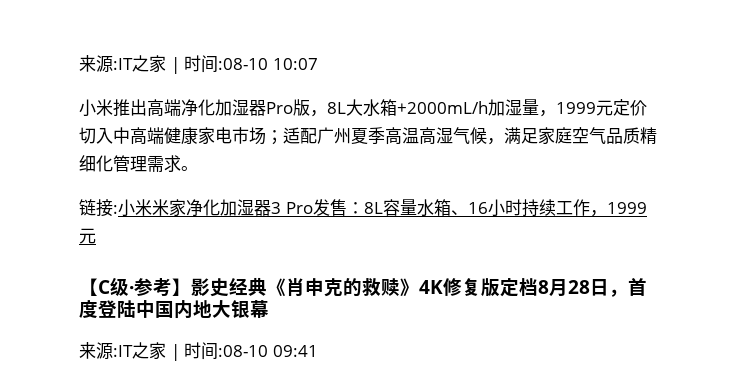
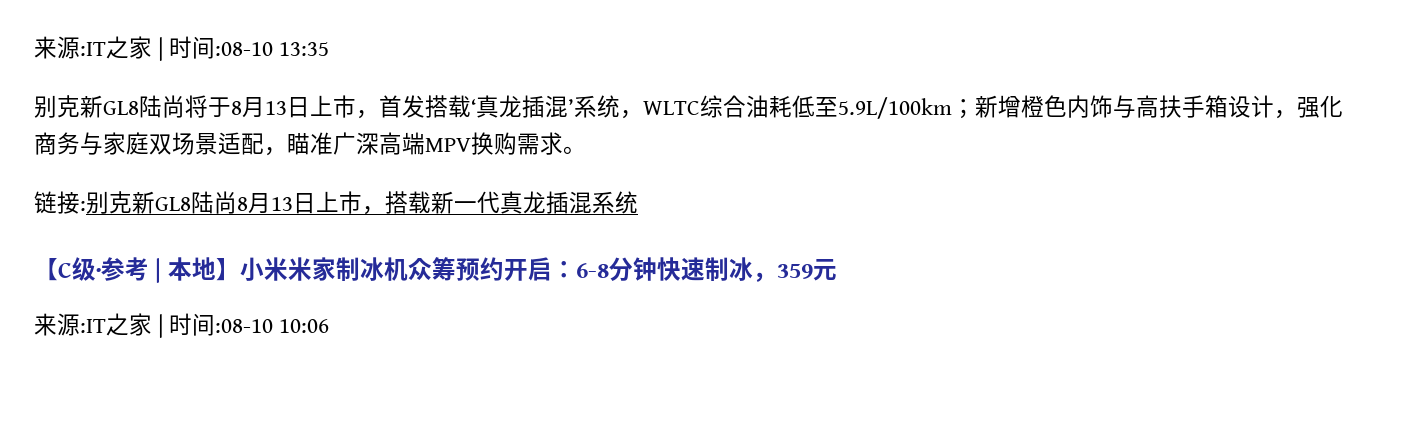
- 来源:IT之家 | 时间:08-10 10:07
- 小米推出高端净化加湿器Pro版，8L大水箱+2000mL/h加湿量，1999元定价切入中高端健康家电市场；适配广州夏季高温高湿气候，满足家庭空气品质精细化管理需求。
- 链接:小米米家净化加湿器3 Pro发售：8L容量水箱、16小时持续工作，1999元
- 【C级·参考】影史经典《肖申克的救赎》4K修复版定档8月28日，首度登陆中国内地大银幕
- 来源:IT之家 | 时间:08-10 09:41
+ 来源:IT之家 | 时间:08-10 13:35
+ 别克新GL8陆尚将于8月13日上市，首发搭载‘真龙插混’系统，WLTC综合油耗低至5.9L/100km；新增橙色内饰与高扶手箱设计，强化商务与家庭双场景适配，瞄准广深高端MPV换购需求。
+ 链接:别克新GL8陆尚8月13日上市，搭载新一代真龙插混系统
+ 【C级·参考 | 本地】小米米家制冰机众筹预约开启：6-8分钟快速制冰，359元
+ 来源:IT之家 | 时间:08-10 10:06

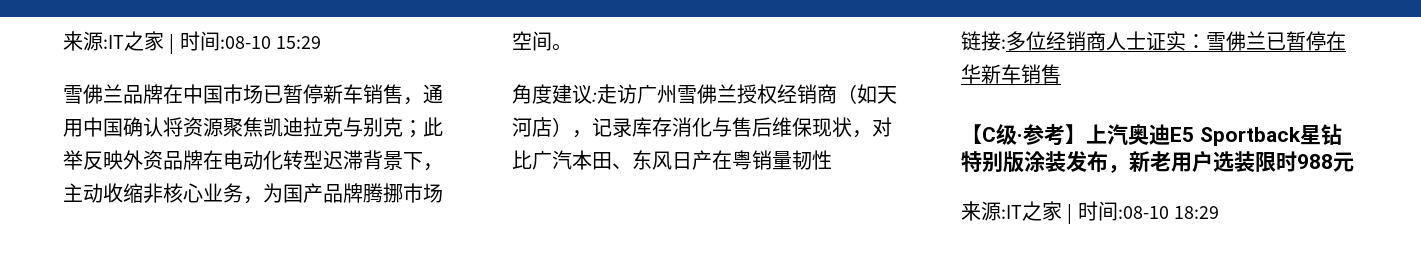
- 来源:IT之家 | 时间:08-10 13:35
- 别克新GL8陆尚将于8月13日上市，首发搭载‘真龙插混’系统，WLTC综合油耗低至5.9L/100km；新增橙色内饰与高扶手箱设计，强化商务与家庭双场景适配，瞄准广深高端MPV换购需求。
- 链接:别克新GL8陆尚8月13日上市，搭载新一代真龙插混系统
- 【C级·参考 | 本地】小米米家制冰机众筹预约开启：6-8分钟快速制冰，359元
+ 来源:IT之家 | 时间:08-10 15:29
+ 雪佛兰品牌在中国市场已暂停新车销售，通用中国确认将资源聚焦凯迪拉克与别克；此举反映外资品牌在电动化转型迟滞背景下，主动收缩非核心业务，为国产品牌腾挪市场空间。
+ 角度建议:走访广州雪佛兰授权经销商（如天河店），记录库存消化与售后维保现状，对比广汽本田、东风日产在粤销量韧性
+ 链接:多位经销商人士证实：雪佛兰已暂停在华新车销售
+ 【C级·参考】上汽奥迪E5 Sportback星钻特别版涂装发布，新老用户选装限时988元
- 来源:IT之家 | 时间:08-10 10:06
+ 来源:IT之家 | 时间:08-10 18:29

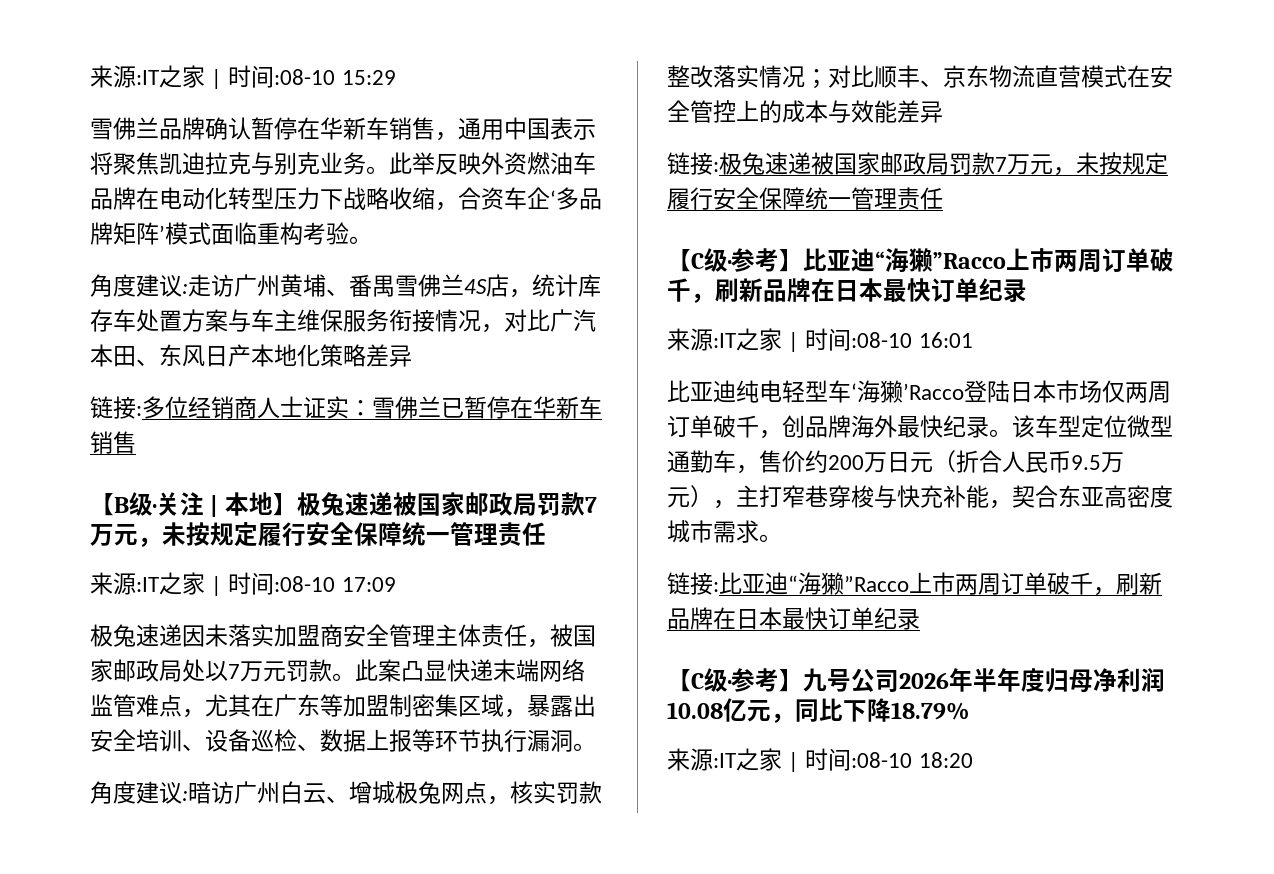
- 雪佛兰品牌在中国市场已暂停新车销售，通用中国确认将资源聚焦凯迪拉克与别克；此举反映外资品牌在电动化转型迟滞背景下，主动收缩非核心业务，为国产品牌腾挪市场空间。
+ 雪佛兰品牌确认暂停在华新车销售，通用中国表示将聚焦凯迪拉克与别克业务。此举反映外资燃油车品牌在电动化转型压力下战略收缩，合资车企‘多品牌矩阵’模式面临重构考验。
- 角度建议:走访广州雪佛兰授权经销商（如天河店），记录库存消化与售后维保现状，对比广汽本田、东风日产在粤销量韧性
+ 角度建议:走访广州黄埔、番禺雪佛兰4S店，统计库存车处置方案与车主维保服务衔接情况，对比广汽本田、东风日产本地化策略差异
- 【C级·参考】上汽奥迪E5 Sportback星钻特别版涂装发布，新老用户选装限时988元
- 来源:IT之家 | 时间:08-10 18:29
+ 【B级·关注 | 本地】极兔速递被国家邮政局罚款7万元，未按规定履行安全保障统一管理责任
+ 来源:IT之家 | 时间:08-10 17:09
+ 极兔速递因未落实加盟商安全管理主体责任，被国家邮政局处以7万元罚款。此案凸显快递末端网络监管难点，尤其在广东等加盟制密集区域，暴露出安全培训、设备巡检、数据上报等环节执行漏洞。
+ 角度建议:暗访广州白云、增城极兔网点，核实罚款整改落实情况；对比顺丰、京东物流直营模式在安全管控上的成本与效能差异
+ 链接:极兔速递被国家邮政局罚款7万元，未按规定履行安全保障统一管理责任
+ 【C级·参考】比亚迪“海獭”Racco上市两周订单破千，刷新品牌在日本最快订单纪录
+ 来源:IT之家 | 时间:08-10 16:01
+ 比亚迪纯电轻型车‘海獭’Racco登陆日本市场仅两周订单破千，创品牌海外最快纪录。该车型定位微型通勤车，售价约200万日元（折合人民币9.5万元），主打窄巷穿梭与快充补能，契合东亚高密度城市需求。
+ 链接:比亚迪“海獭”Racco上市两周订单破千，刷新品牌在日本最快订单纪录
+ 【C级·参考】九号公司2026年半年度归母净利润10.08亿元，同比下降18.79%
+ 来源:IT之家 | 时间:08-10 18:20

